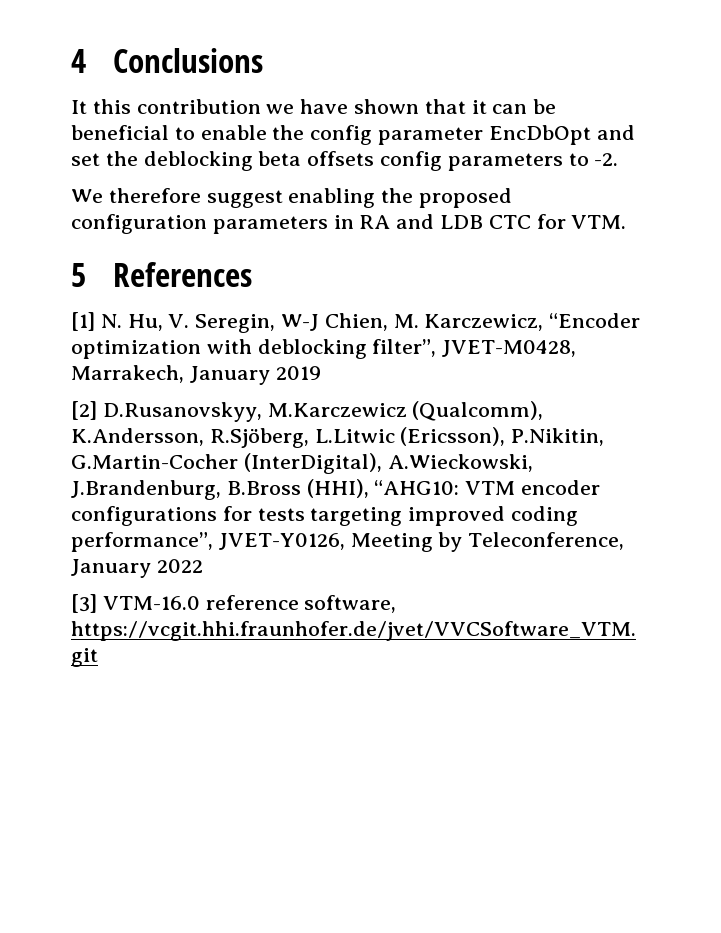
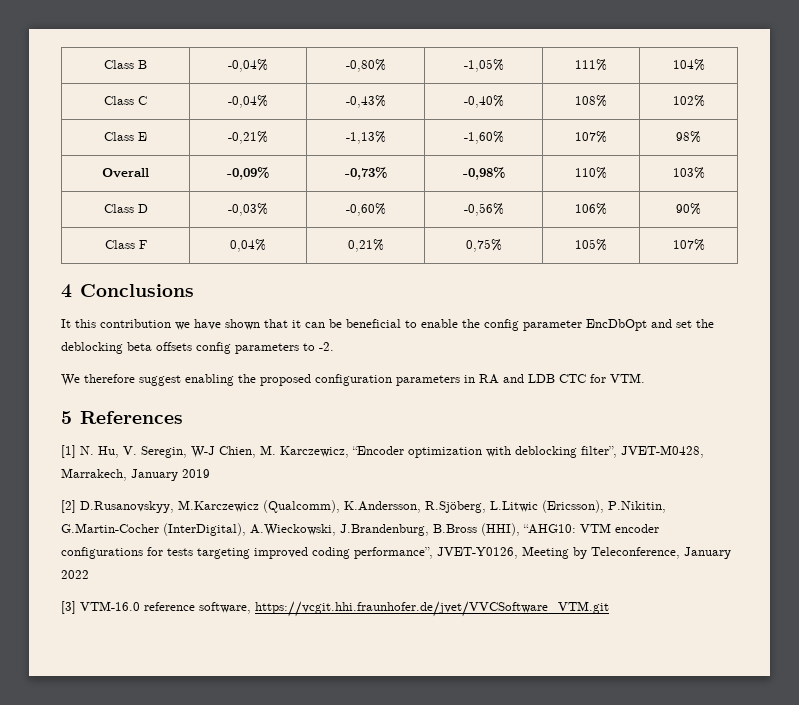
+ Class B | -0,04% | -0,80% | -1,05% | 111% | 104%
+ Class C | -0,04% | -0,43% | -0,40% | 108% | 102%
+ Class E | -0,21% | -1,13% | -1,60% | 107% | 98%
+ Overall | -0,09% | -0,73% | -0,98% | 110% | 103%
+ Class D | -0,03% | -0,60% | -0,56% | 106% | 90%
+ Class F | 0,04% | 0,21% | 0,75% | 105% | 107%

